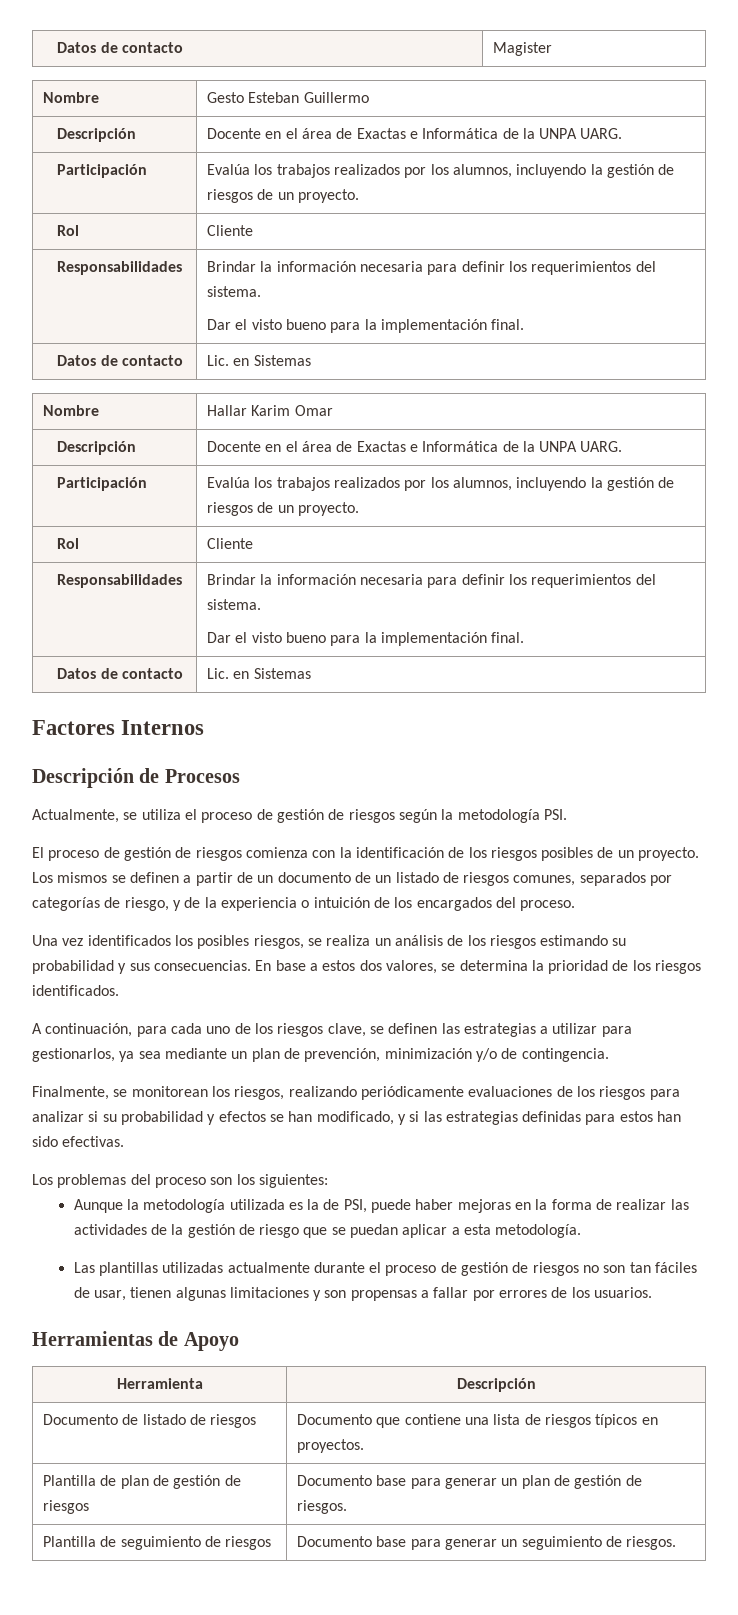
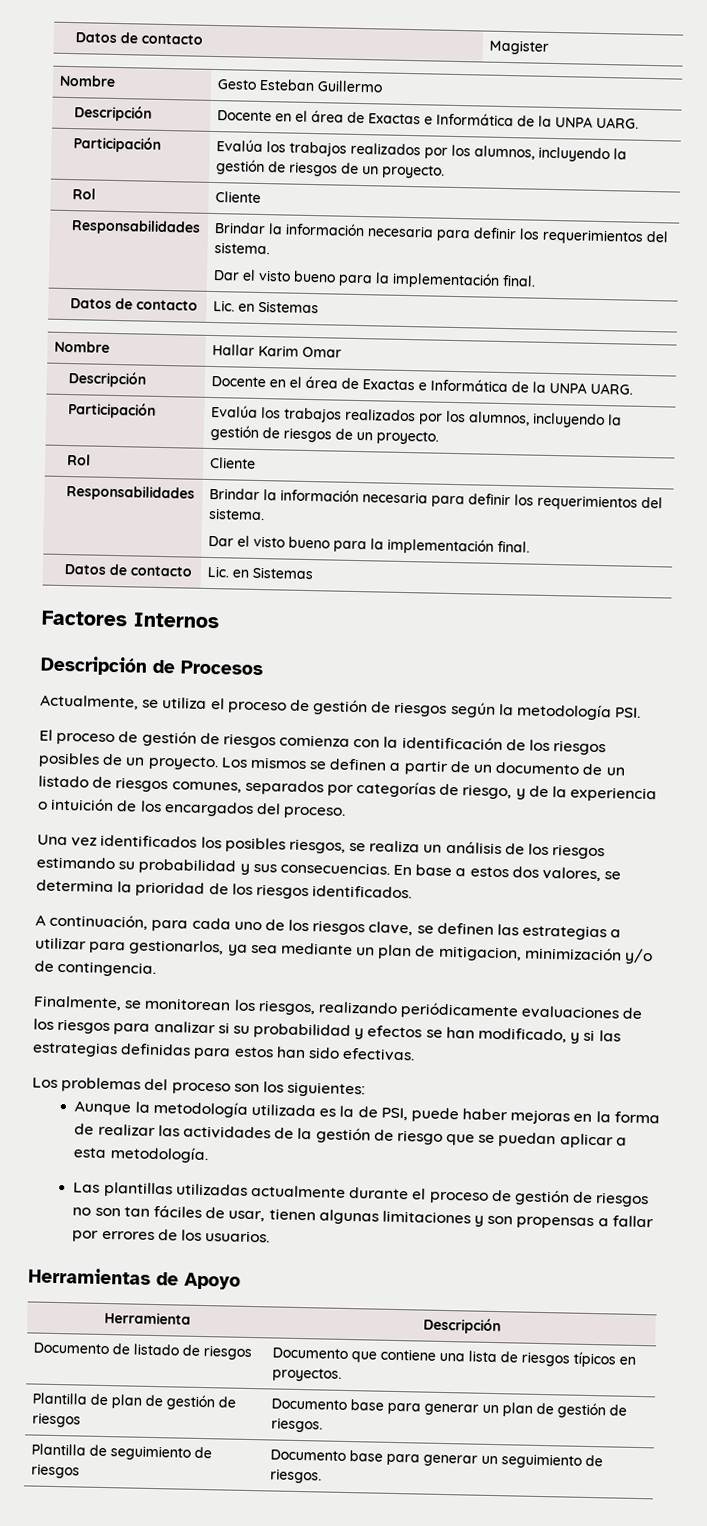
- A continuación, para cada uno de los riesgos clave, se definen las estrategias a utilizar para gestionarlos, ya sea mediante un plan de prevención, minimización y/o de contingencia.
+ A continuación, para cada uno de los riesgos clave, se definen las estrategias a utilizar para gestionarlos, ya sea mediante un plan de mitigacion, minimización y/o de contingencia.

